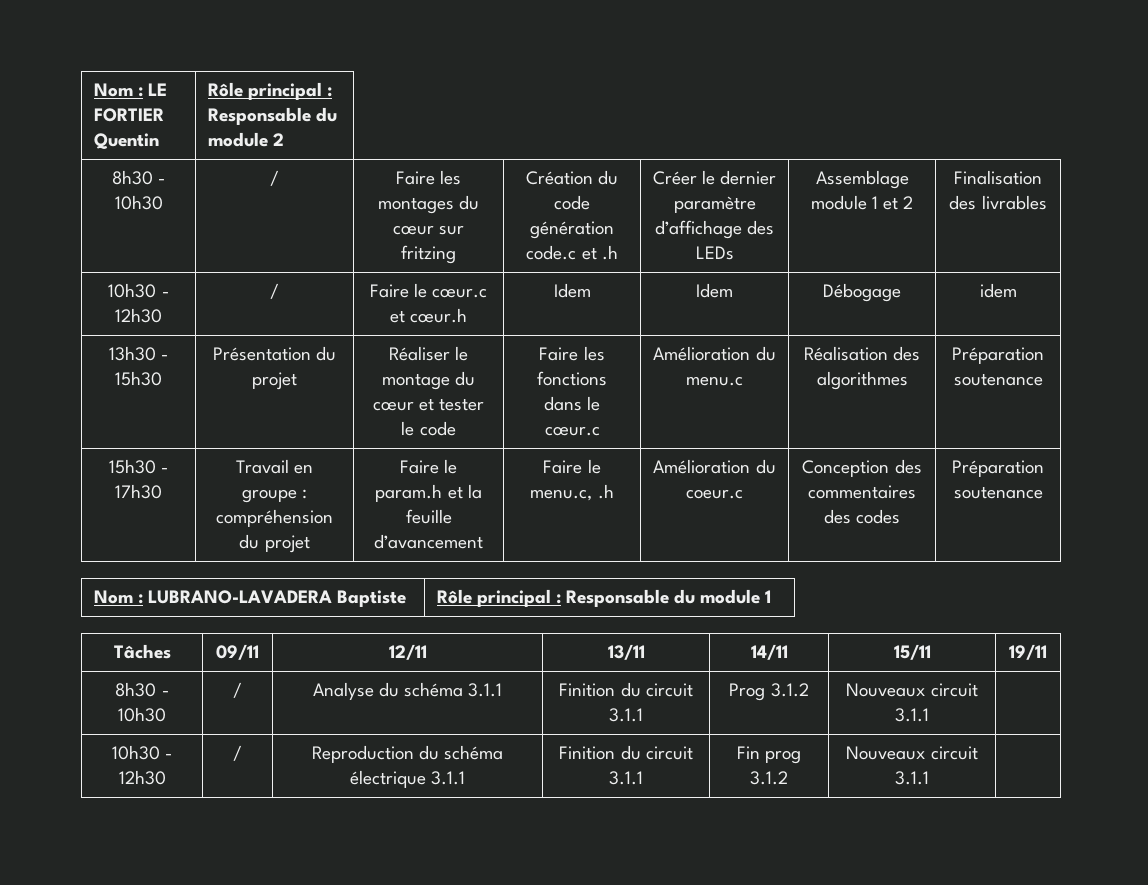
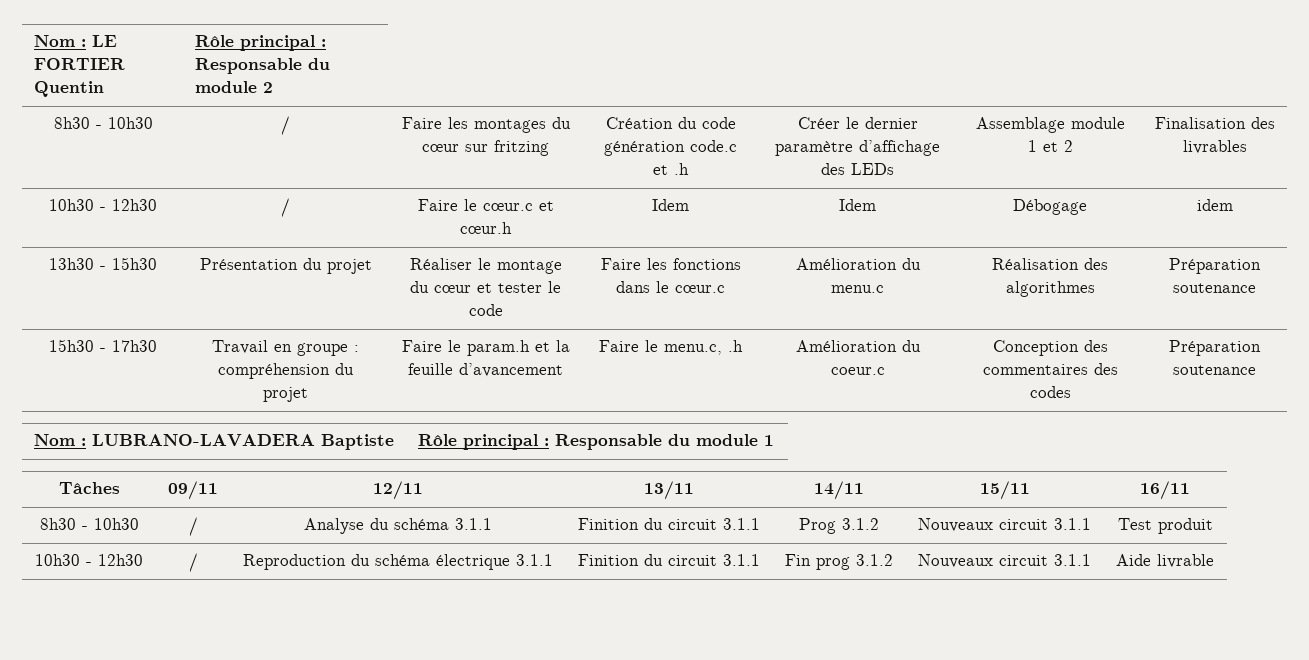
- Tâches | 09/11 | 12/11 | 13/11 | 14/11 | 15/11 | 19/11
+ Tâches | 09/11 | 12/11 | 13/11 | 14/11 | 15/11 | 16/11
- 8h30 - 10h30 | / | Analyse du schéma 3.1.1 | Finition du circuit 3.1.1 | Prog 3.1.2 | Nouveaux circuit 3.1.1 |
+ 8h30 - 10h30 | / | Analyse du schéma 3.1.1 | Finition du circuit 3.1.1 | Prog 3.1.2 | Nouveaux circuit 3.1.1 | Test produit
- 10h30 - 12h30 | / | Reproduction du schéma électrique 3.1.1 | Finition du circuit 3.1.1 | Fin prog 3.1.2 | Nouveaux circuit 3.1.1 |
+ 10h30 - 12h30 | / | Reproduction du schéma électrique 3.1.1 | Finition du circuit 3.1.1 | Fin prog 3.1.2 | Nouveaux circuit 3.1.1 | Aide livrable

